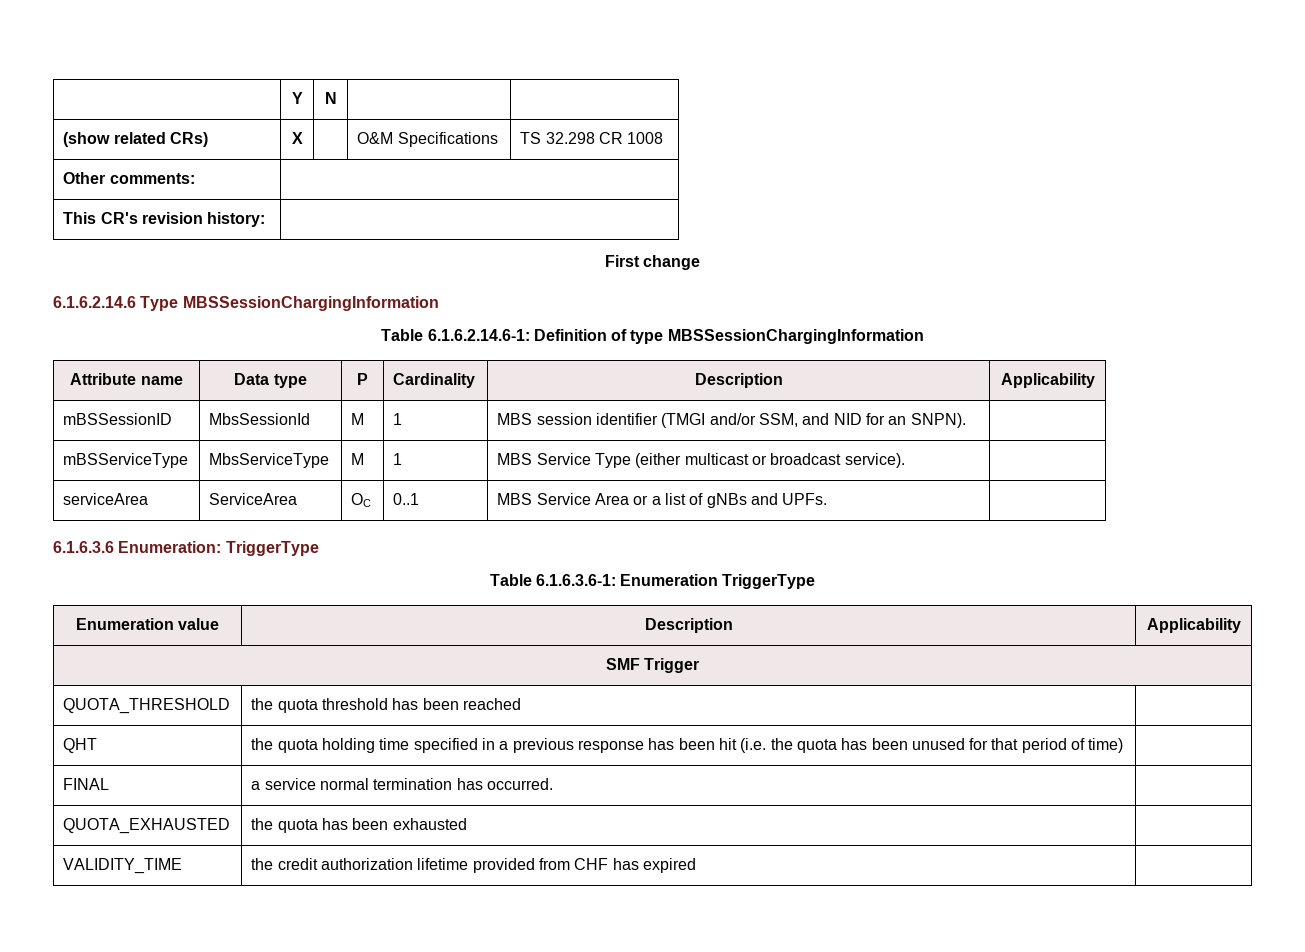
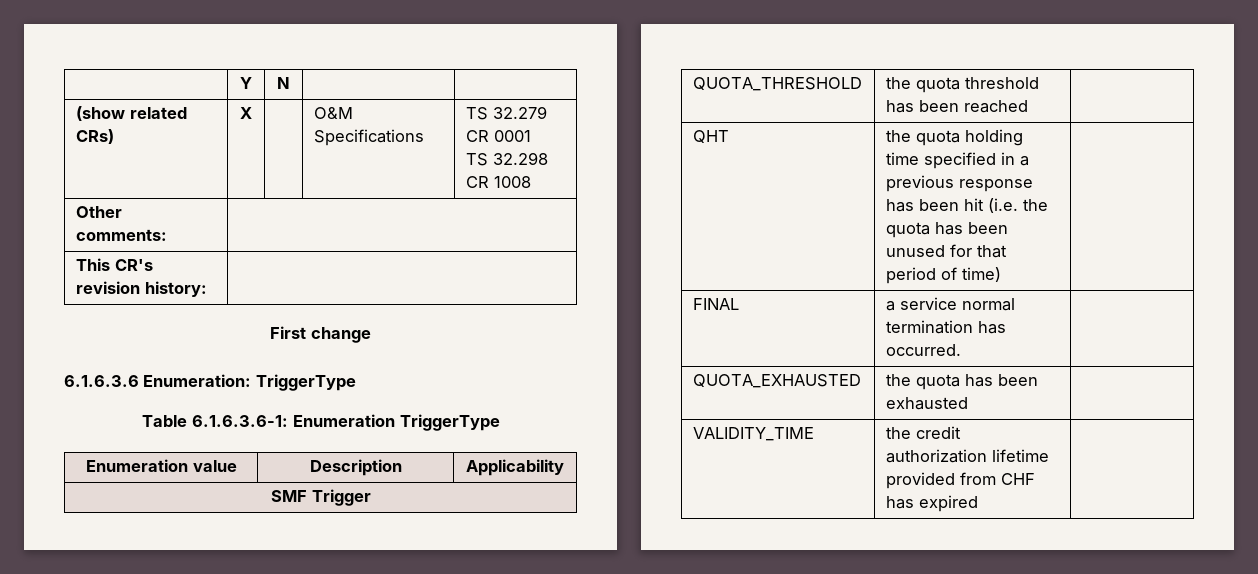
- (show related CRs) | X | | O&M Specifications | TS 32.298 CR 1008
+ (show related CRs) | X | | O&M Specifications | TS 32.279 CR 0001
+ TS 32.298 CR 1008
- 6.1.6.2.14.6 Type MBSSessionChargingInformation
- Table 6.1.6.2.14.6-1: Definition of type MBSSessionChargingInformation
- Attribute name | Data type | P | Cardinality | Description | Applicability
- mBSSessionID | MbsSessionId | M | 1 | MBS session identifier (TMGI and/or SSM, and NID for an SNPN). |
- mBSServiceType | MbsServiceType | M | 1 | MBS Service Type (either multicast or broadcast service). |
- serviceArea | ServiceArea | OC | 0..1 | MBS Service Area or a list of gNBs and UPFs. |

